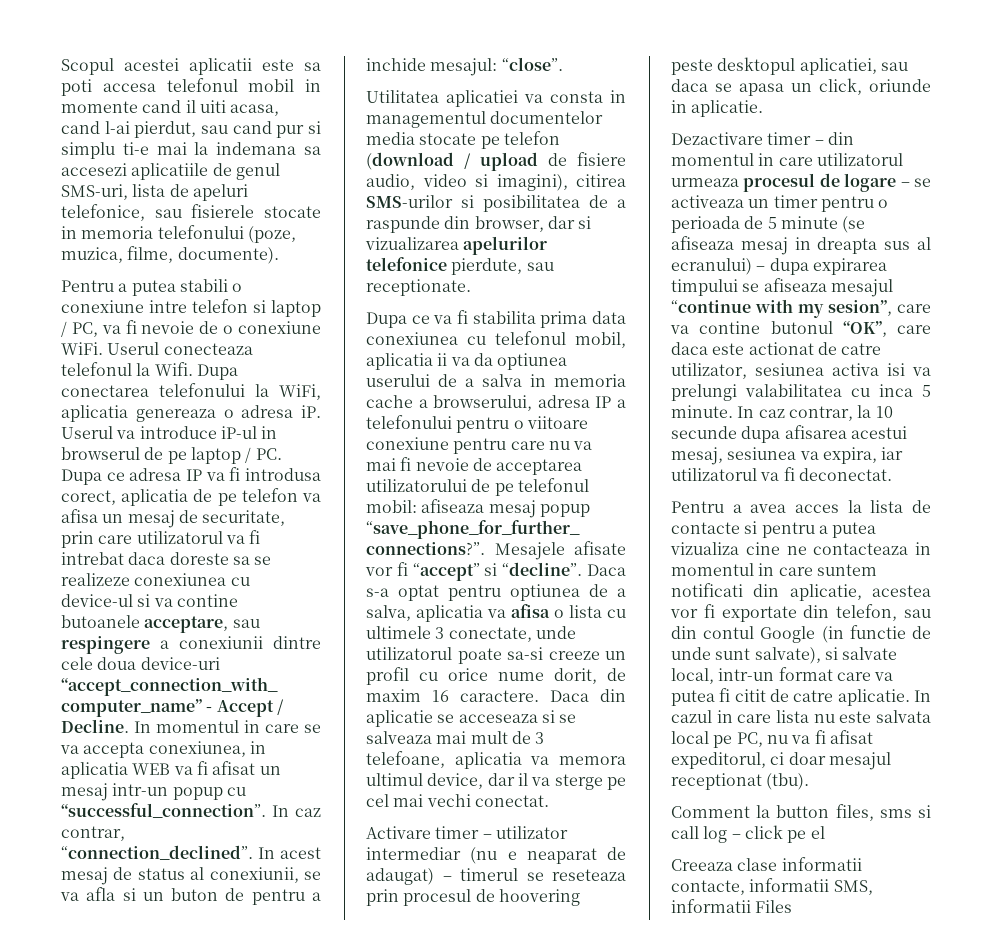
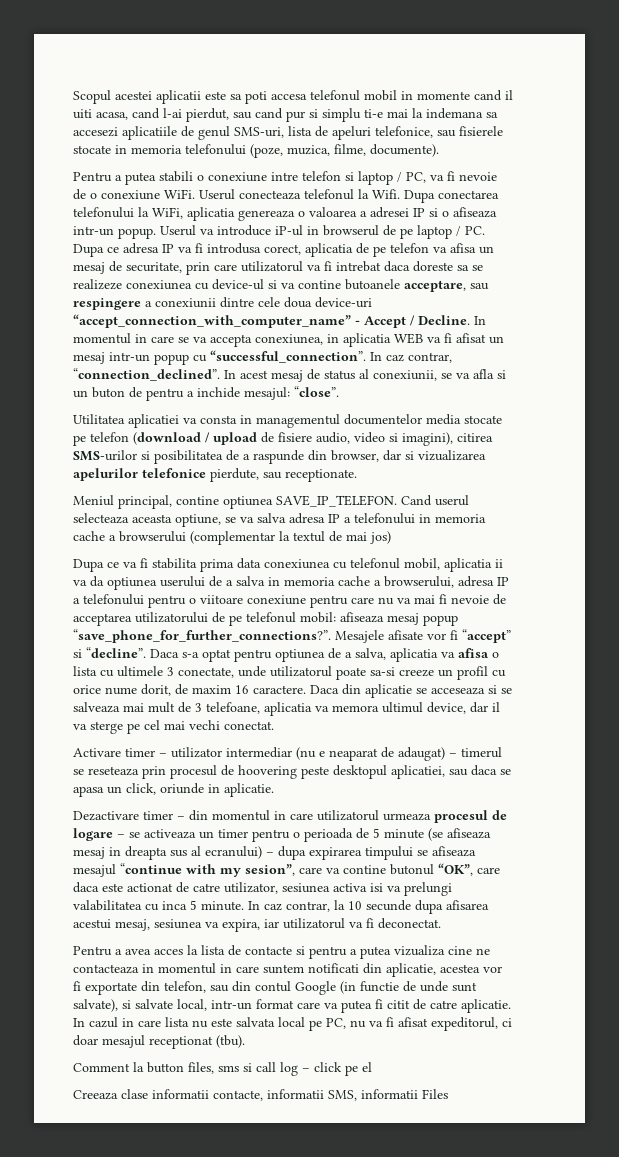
- Dupa conectarea telefonului la WiFi, aplicatia genereaza o adresa iP.
+ Dupa conectarea telefonului la WiFi, aplicatia genereaza o valoarea a adresei IP si o afiseaza intr-un popup.
+ Meniul principal, contine optiunea SAVE_IP_TELEFON. Cand userul selecteaza aceasta optiune, se va salva adresa IP a telefonului in memoria cache a browserului (complementar la textul de mai jos)

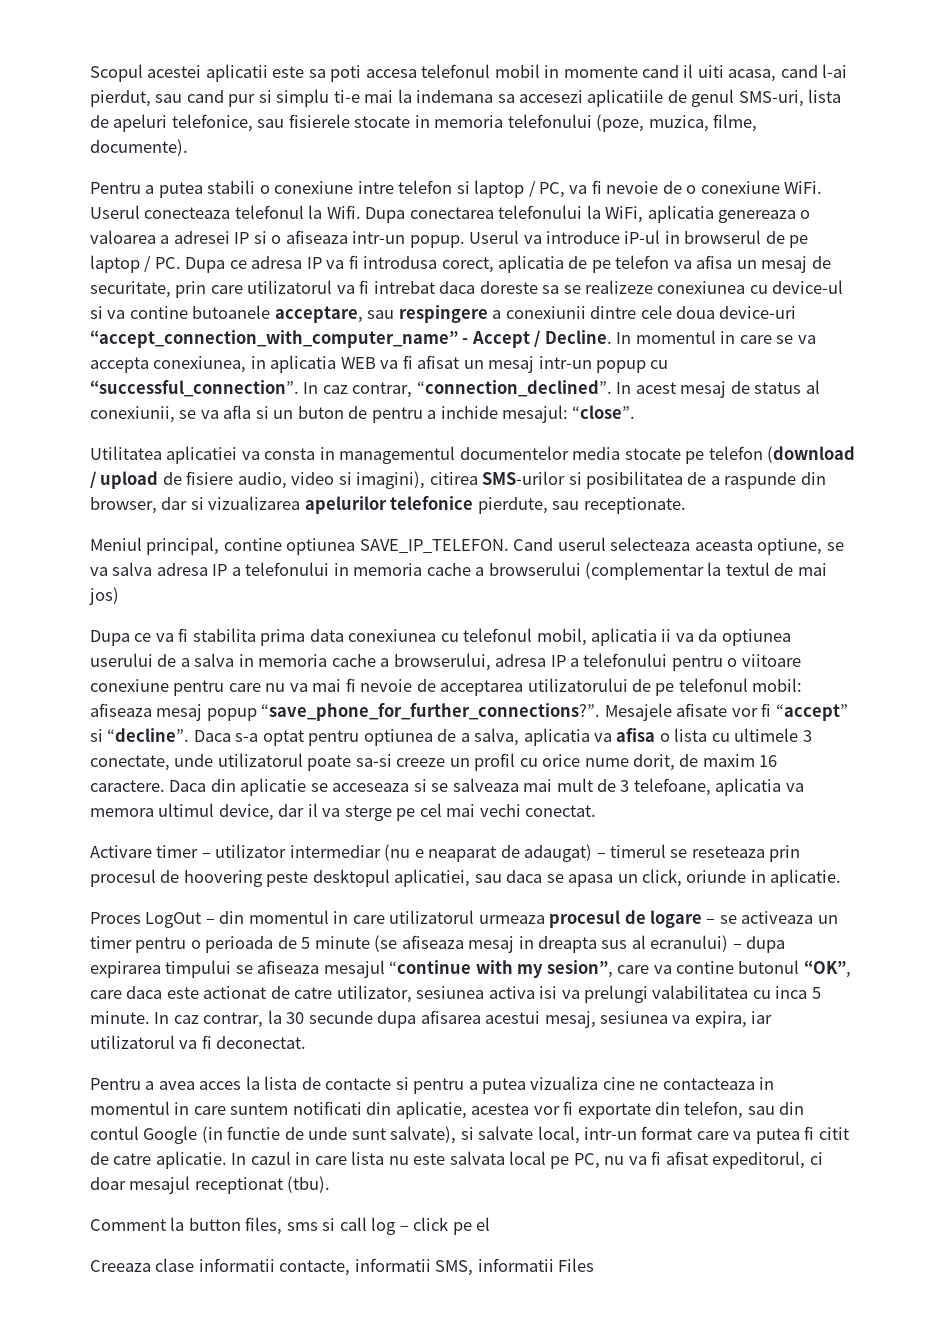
- Dezactivare timer – din momentul in care utilizatorul urmeaza procesul de logare – se activeaza un timer pentru o perioada de 5 minute (se afiseaza mesaj in dreapta sus al ecranului) – dupa expirarea timpului se afiseaza mesajul “continue with my sesion”, care va contine butonul “OK”, care daca este actionat de catre utilizator, sesiunea activa isi va prelungi valabilitatea cu inca 5 minute.
+ Proces LogOut – din momentul in care utilizatorul urmeaza procesul de logare – se activeaza un timer pentru o perioada de 5 minute (se afiseaza mesaj in dreapta sus al ecranului) – dupa expirarea timpului se afiseaza mesajul “continue with my sesion”, care va contine butonul “OK”, care daca este actionat de catre utilizator, sesiunea activa isi va prelungi valabilitatea cu inca 5 minute.
- In caz contrar, la 10 secunde dupa afisarea acestui mesaj, sesiunea va expira, iar utilizatorul va fi deconectat.
+ In caz contrar, la 30 secunde dupa afisarea acestui mesaj, sesiunea va expira, iar utilizatorul va fi deconectat.

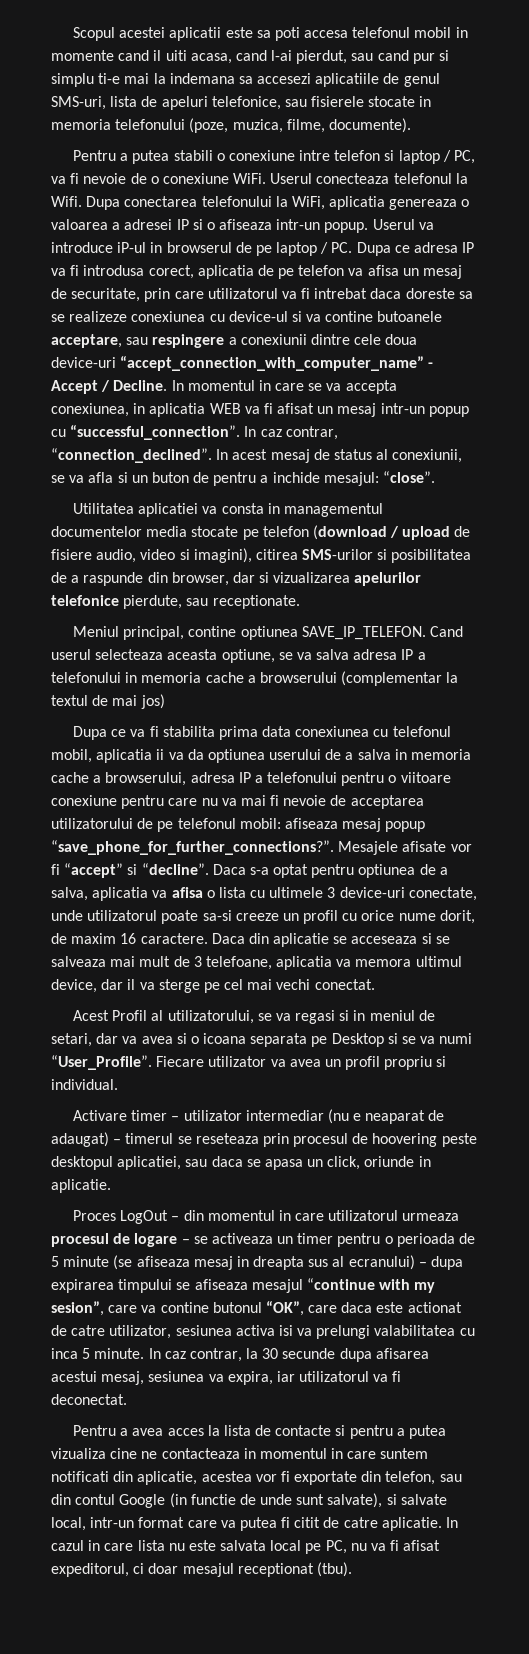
- Daca s-a optat pentru optiunea de a salva, aplicatia va afisa o lista cu ultimele 3 conectate, unde utilizatorul poate sa-si creeze un profil cu orice nume dorit, de maxim 16 caractere.
+ Daca s-a optat pentru optiunea de a salva, aplicatia va afisa o lista cu ultimele 3 device-uri conectate, unde utilizatorul poate sa-si creeze un profil cu orice nume dorit, de maxim 16 caractere.
+ Acest Profil al utilizatorului, se va regasi si in meniul de setari, dar va avea si o icoana separata pe Desktop si se va numi “User_Profile”. Fiecare utilizator va avea un profil propriu si individual.
- Comment la button files, sms si call log – click pe el
- Creeaza clase informatii contacte, informatii SMS, informatii Files

